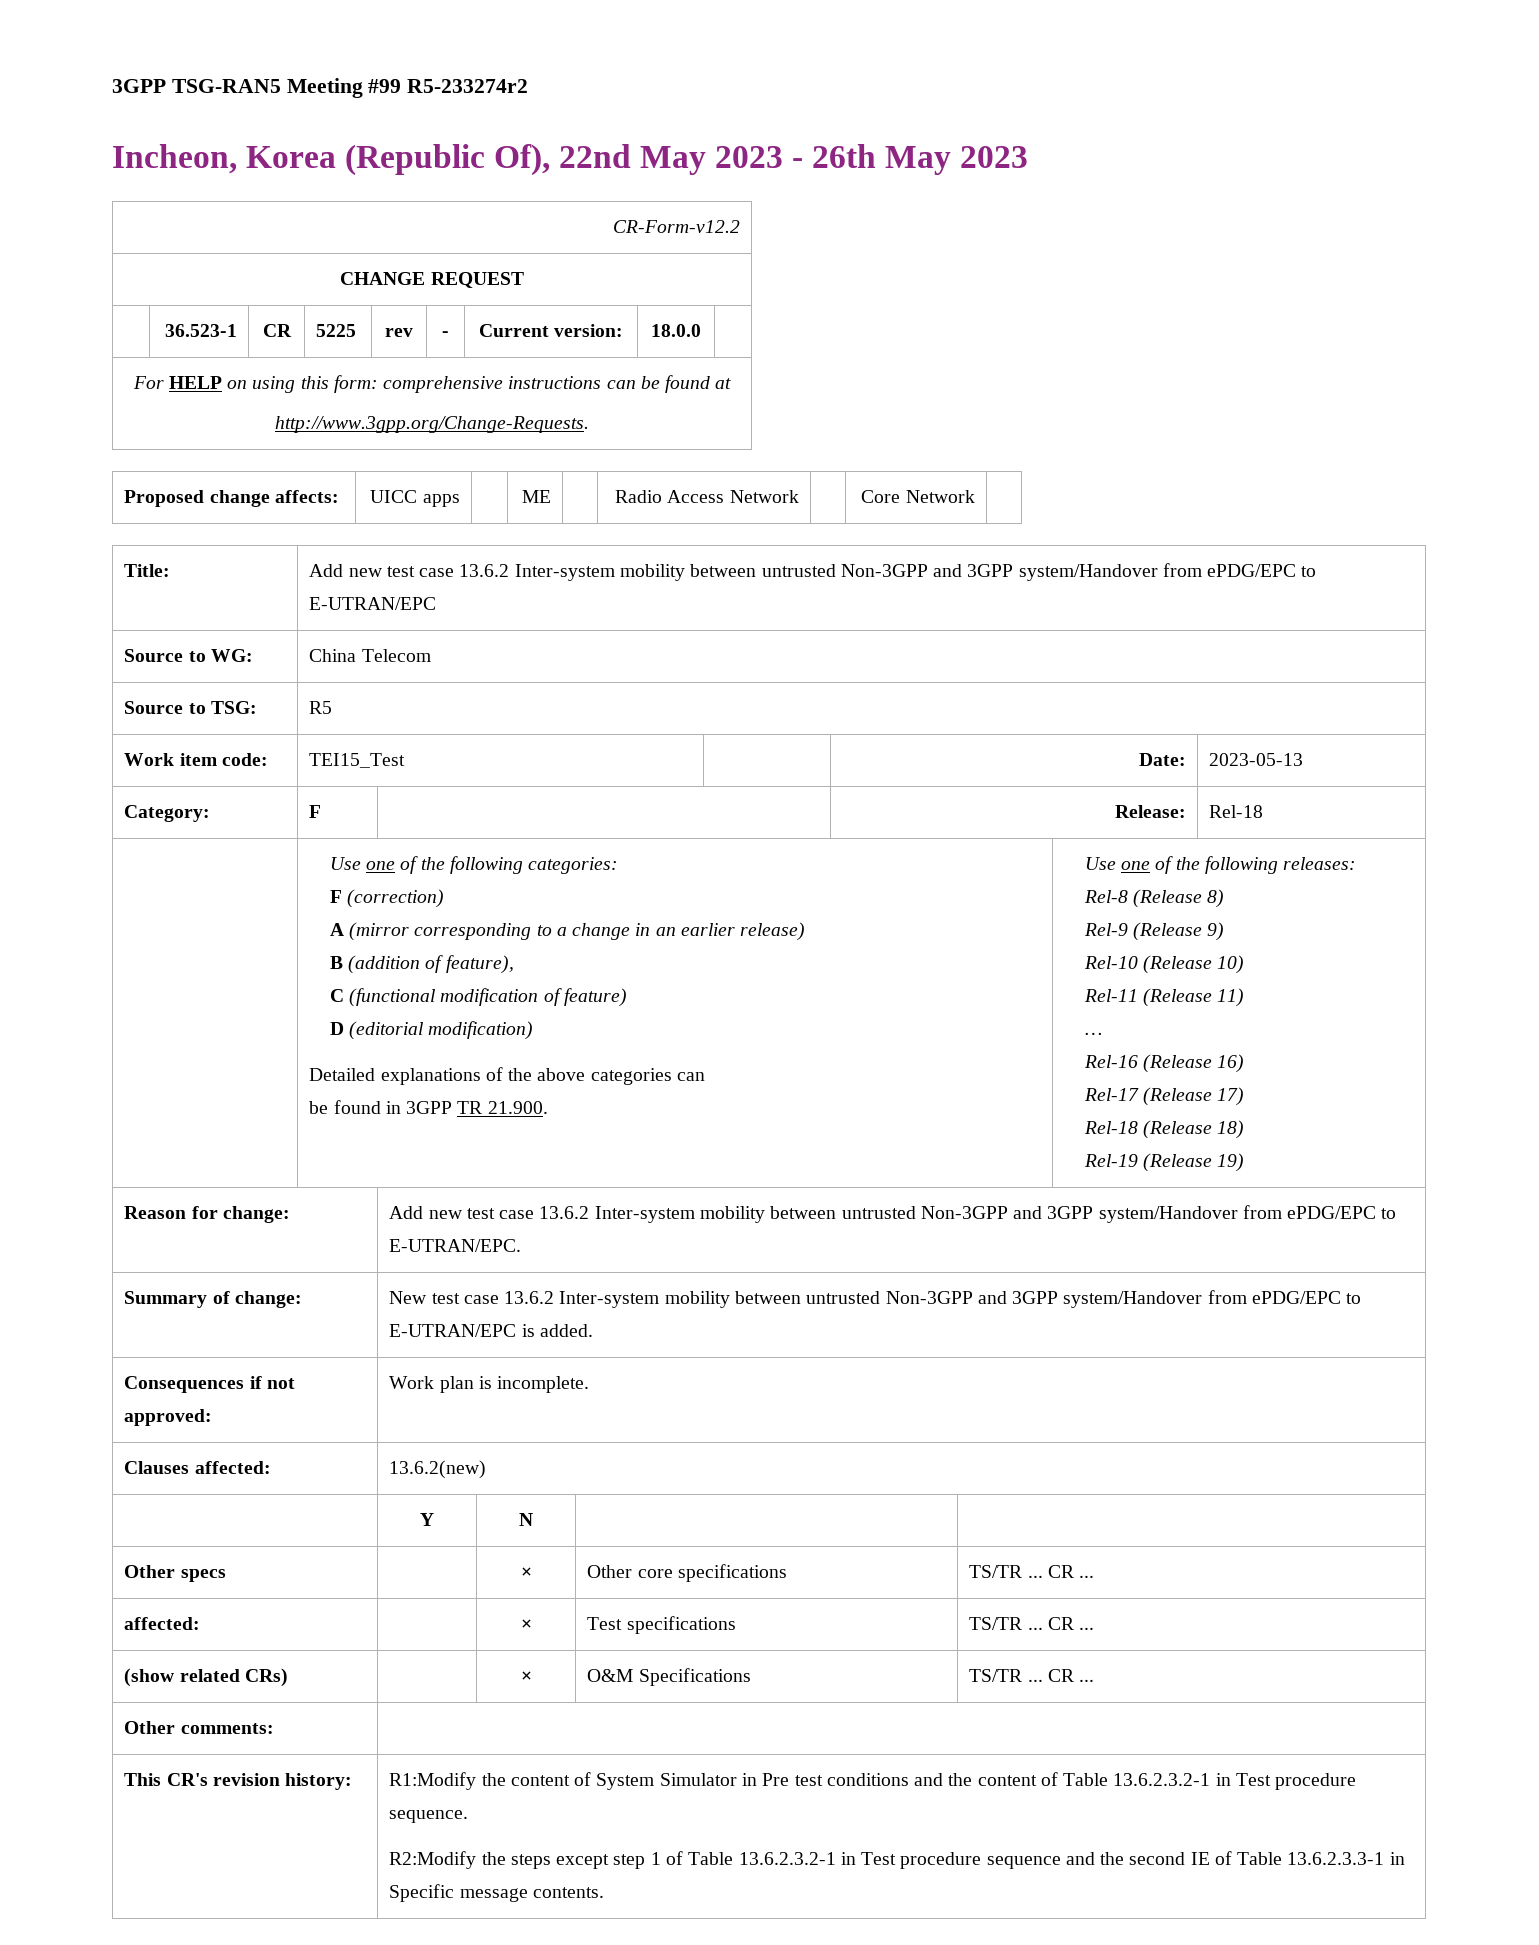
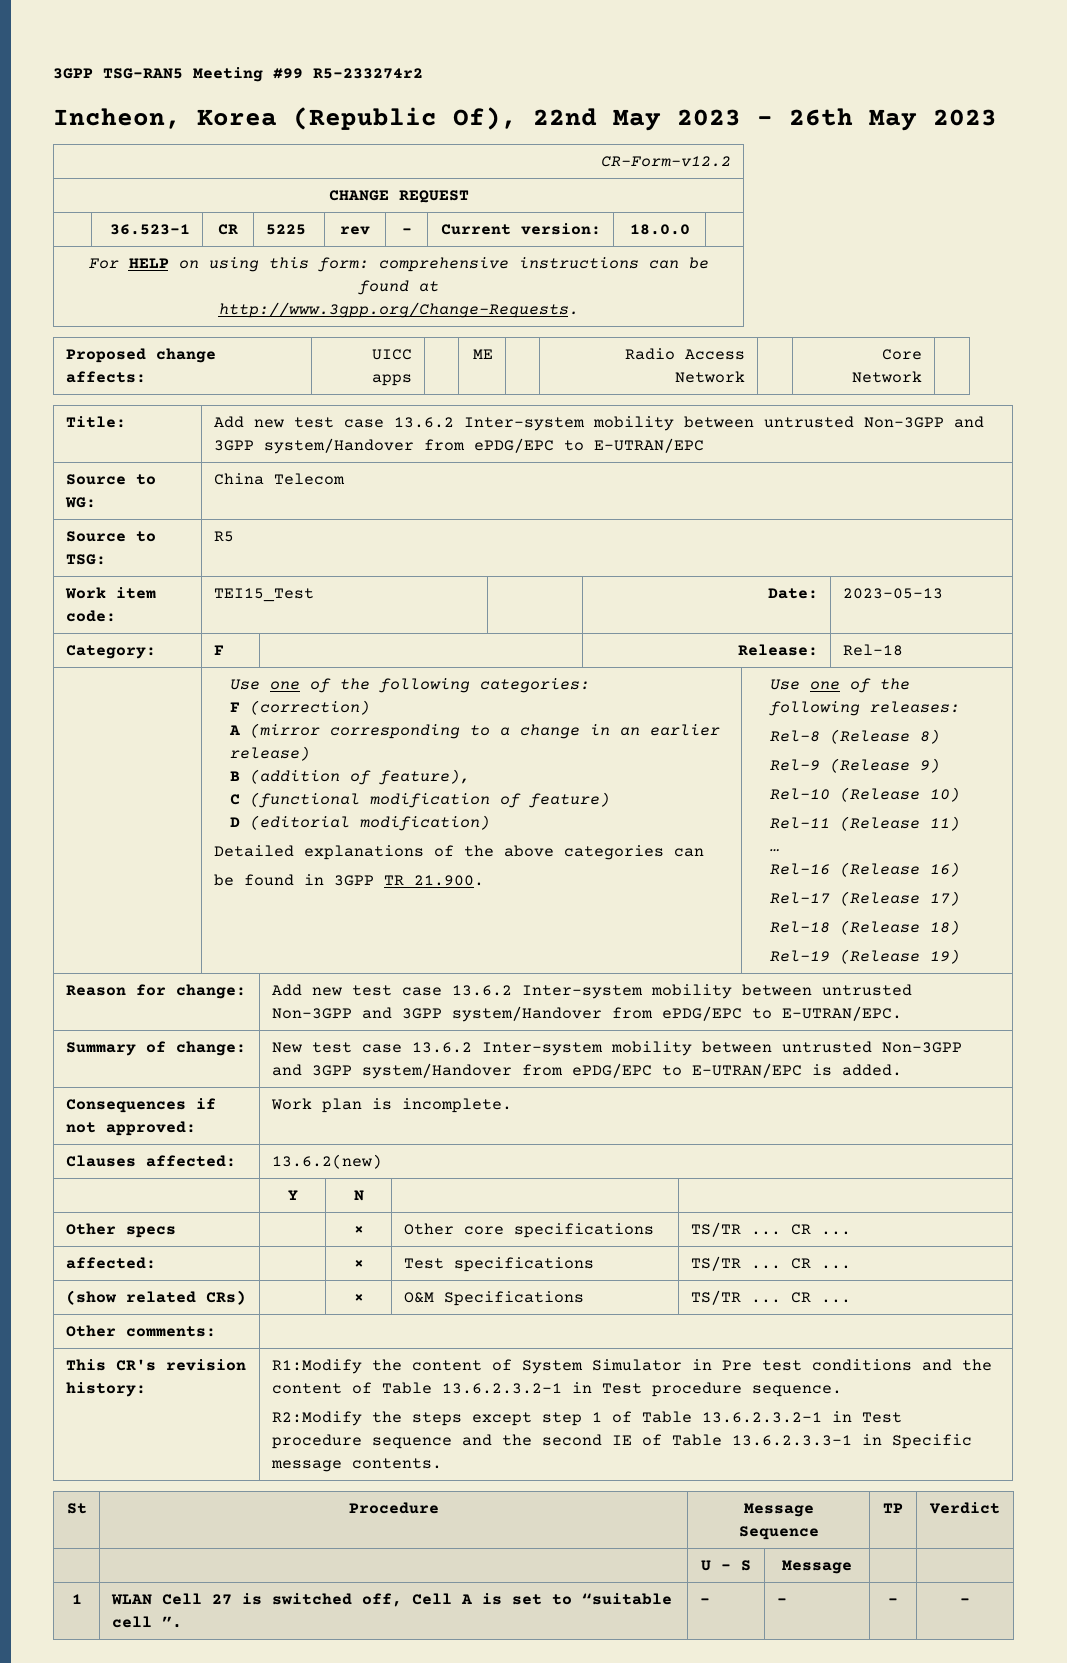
+ St | Procedure | Message Sequence | TP | Verdict
+ | | U - S | Message | |
+ 1 | WLAN Cell 27 is switched off, Cell A is set to “suitable cell ”. | - | - | - | -

